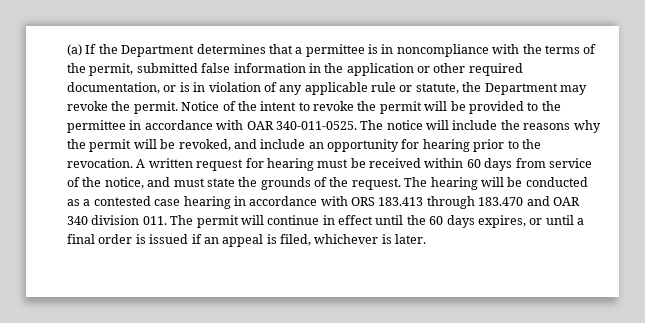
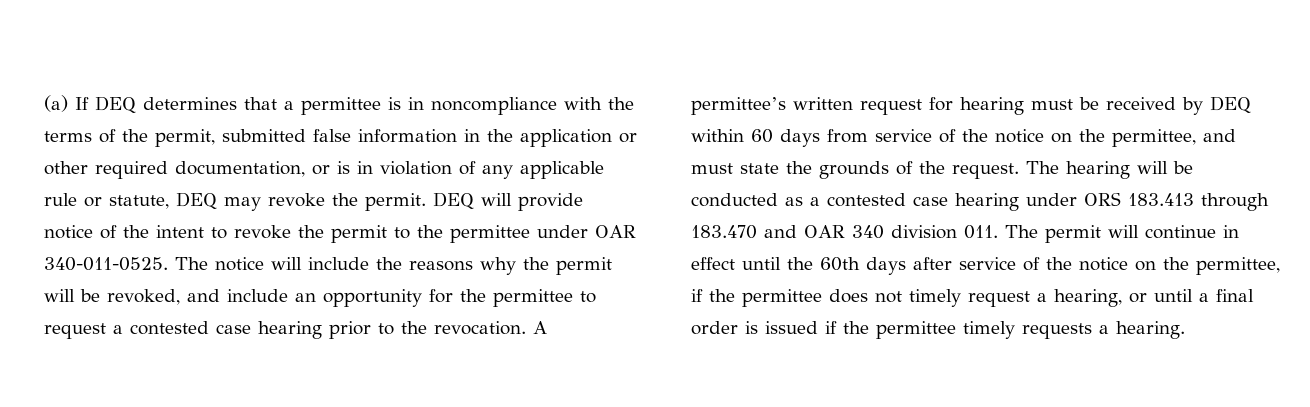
- (a) If the Department determines that a permittee is in noncompliance with the terms of the permit, submitted false information in the application or other required documentation, or is in violation of any applicable rule or statute, the Department may revoke the permit.
+ (a) If DEQ determines that a permittee is in noncompliance with the terms of the permit, submitted false information in the application or other required documentation, or is in violation of any applicable rule or statute, DEQ may revoke the permit.
- Notice of the intent to revoke the permit will be provided to the permittee in accordance with OAR 340-011-0525.
+ DEQ will provide notice of the intent to revoke the permit to the permittee under OAR 340-011-0525.
- The notice will include the reasons why the permit will be revoked, and include an opportunity for hearing prior to the revocation.
+ The notice will include the reasons why the permit will be revoked, and include an opportunity for the permittee to request a contested case hearing prior to the revocation.
- A written request for hearing must be received within 60 days from service of the notice, and must state the grounds of the request.
+ A permittee’s written request for hearing must be received by DEQ within 60 days from service of the notice on the permittee, and must state the grounds of the request.
- The hearing will be conducted as a contested case hearing in accordance with ORS 183.413 through 183.470 and OAR 340 division 011. The permit will continue in effect until the 60 days expires, or until a final order is issued if an appeal is filed, whichever is later.
+ The hearing will be conducted as a contested case hearing under ORS 183.413 through 183.470 and OAR 340 division 011. The permit will continue in effect until the 60th days after service of the notice on the permittee, if the permittee does not timely request a hearing, or until a final order is issued if the permittee timely requests a hearing.

